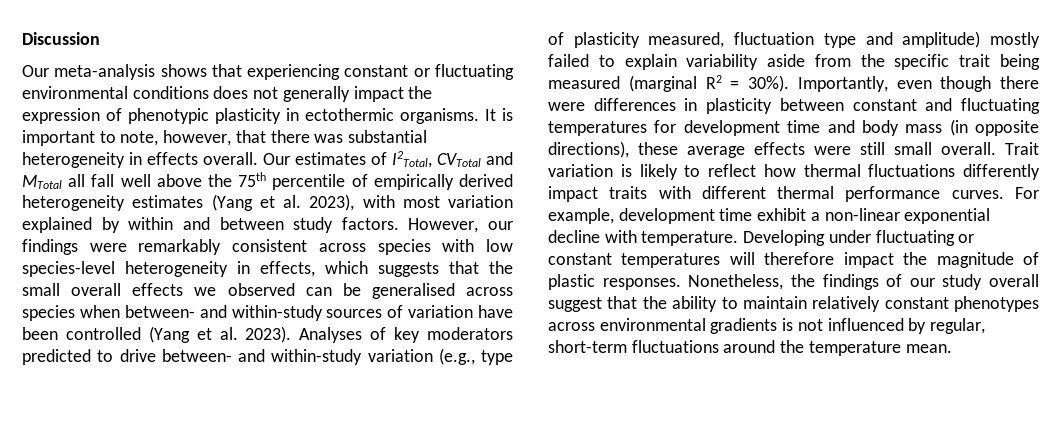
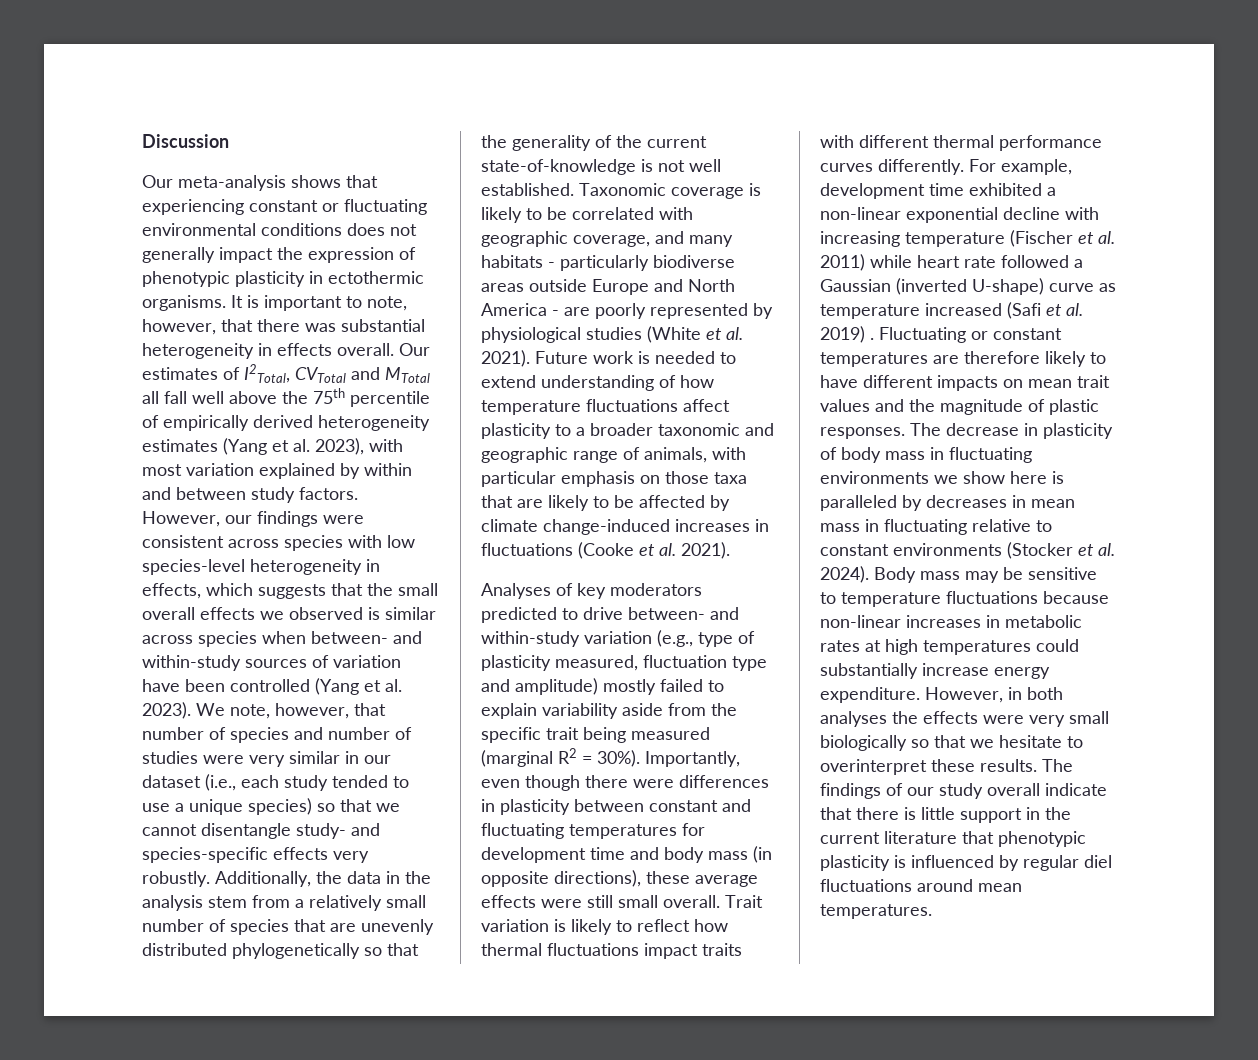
- However, our findings were remarkably consistent across species with low species-level heterogeneity in effects, which suggests that the small overall effects we observed can be generalised across species when between- and within-study sources of variation have been controlled (Yang et al. 2023). Analyses of key moderators predicted to drive between- and within-study variation (e.g., type of plasticity measured, fluctuation type and amplitude) mostly failed to explain variability aside from the specific trait being measured (marginal R2 = 30%).
+ However, our findings were consistent across species with low species-level heterogeneity in effects, which suggests that the small overall effects we observed is similar across species when between- and within-study sources of variation have been controlled (Yang et al. 2023). We note, however, that number of species and number of studies were very similar in our dataset (i.e., each study tended to use a unique species) so that we cannot disentangle study- and species-specific effects very robustly. Additionally, the data in the analysis stem from a relatively small number of species that are unevenly distributed phylogenetically so that the generality of the current state-of-knowledge is not well established. Taxonomic coverage is likely to be correlated with geographic coverage, and many habitats - particularly biodiverse areas outside Europe and North America - are poorly represented by physiological studies (White et al. 2021). Future work is needed to extend understanding of how temperature fluctuations affect plasticity to a broader taxonomic and geographic range of animals, with particular emphasis on those taxa that are likely to be affected by climate change-induced increases in fluctuations (Cooke et al. 2021).
+ Analyses of key moderators predicted to drive between- and within-study variation (e.g., type of plasticity measured, fluctuation type and amplitude) mostly failed to explain variability aside from the specific trait being measured (marginal R2 = 30%).
- Trait variation is likely to reflect how thermal fluctuations differently impact traits with different thermal performance curves.
+ Trait variation is likely to reflect how thermal fluctuations impact traits with different thermal performance curves differently.
- For example, development time exhibit a non-linear exponential decline with temperature. Developing under fluctuating or constant temperatures will therefore impact the magnitude of plastic responses.
+ For example, development time exhibited a non-linear exponential decline with increasing temperature (Fischer et al. 2011) while heart rate followed a Gaussian (inverted U-shape) curve as temperature increased (Safi et al. 2019) . Fluctuating or constant temperatures are therefore likely to have different impacts on mean trait values and the magnitude of plastic responses.
- Nonetheless, the findings of our study overall suggest that the ability to maintain relatively constant phenotypes across environmental gradients is not influenced by regular, short-term fluctuations around the temperature mean.
+ The decrease in plasticity of body mass in fluctuating environments we show here is paralleled by decreases in mean mass in fluctuating relative to constant environments (Stocker et al. 2024). Body mass may be sensitive to temperature fluctuations because non-linear increases in metabolic rates at high temperatures could substantially increase energy expenditure. However, in both analyses the effects were very small biologically so that we hesitate to overinterpret these results. The findings of our study overall indicate that there is little support in the current literature that phenotypic plasticity is influenced by regular diel fluctuations around mean temperatures.

